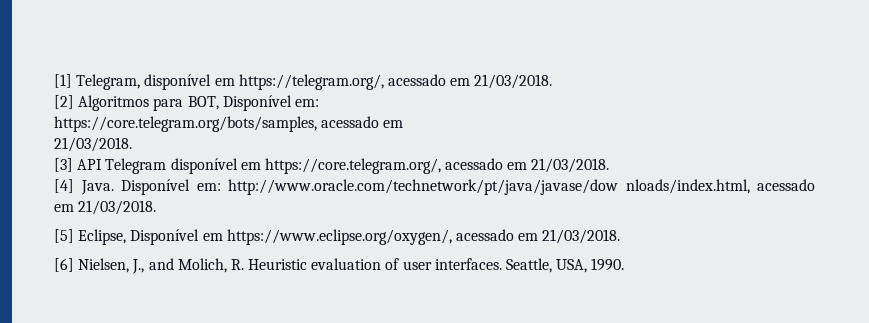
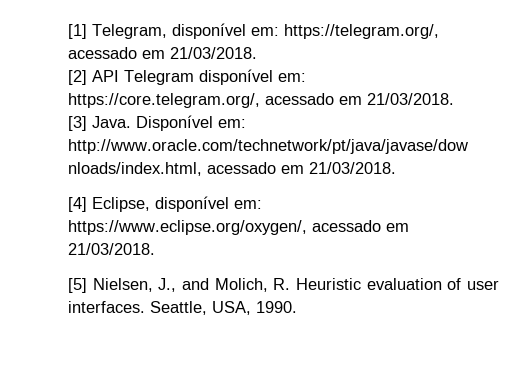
- [1] Telegram, disponível em https://telegram.org/, acessado em 21/03/2018.
+ [1] Telegram, disponível em: https://telegram.org/, acessado em 21/03/2018.
- [2] Algoritmos para BOT, Disponível em:
- https://core.telegram.org/bots/samples, acessado em
- 21/03/2018.
- [3] API Telegram disponível em https://core.telegram.org/, acessado em 21/03/2018.
+ [2] API Telegram disponível em: https://core.telegram.org/, acessado em 21/03/2018.
- [4] Java.
+ [3] Java.
- [5] Eclipse, Disponível em https://www.eclipse.org/oxygen/, acessado em 21/03/2018.
+ [4] Eclipse, disponível em: https://www.eclipse.org/oxygen/, acessado em 21/03/2018.
- [6] Nielsen, J., and Molich, R. Heuristic evaluation of user interfaces.
+ [5] Nielsen, J., and Molich, R. Heuristic evaluation of user interfaces.

